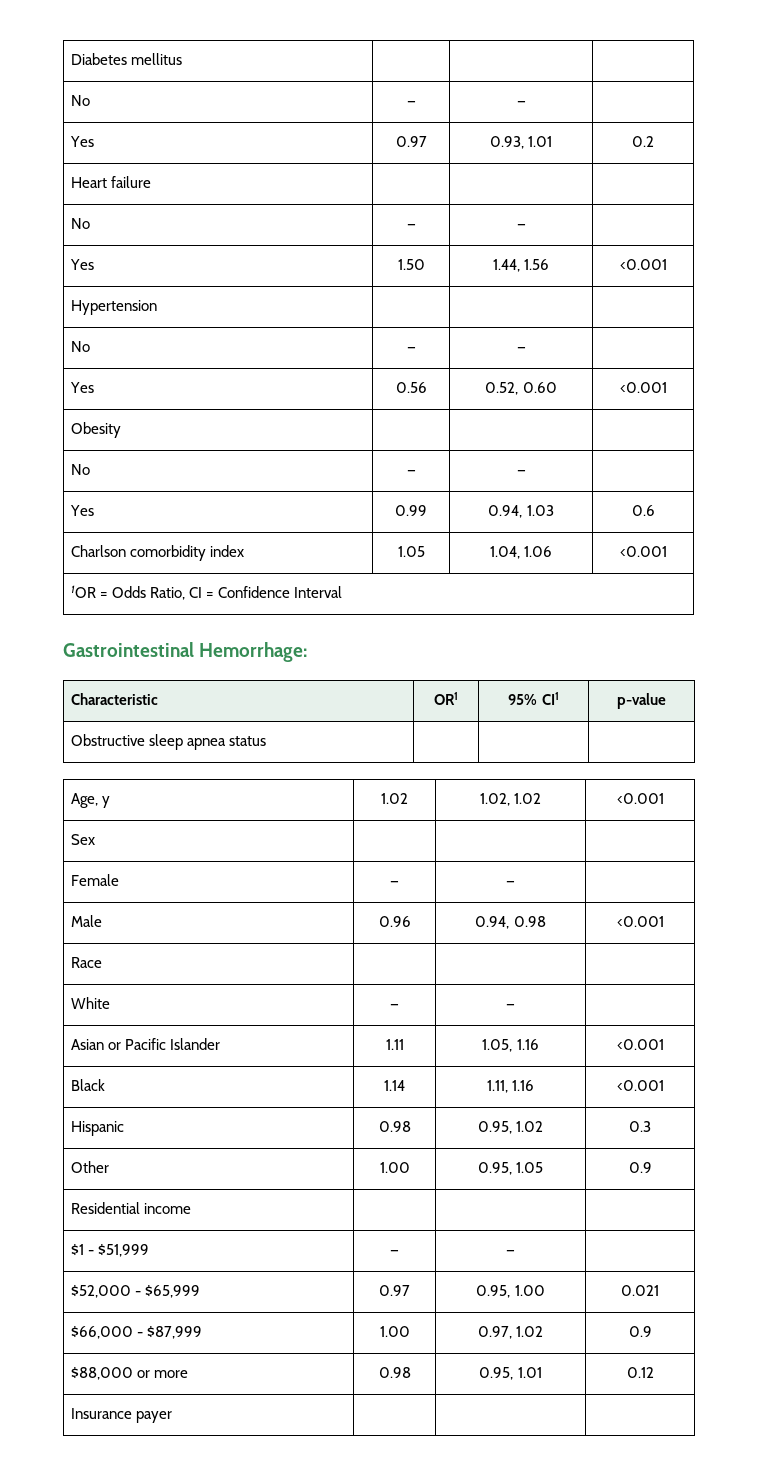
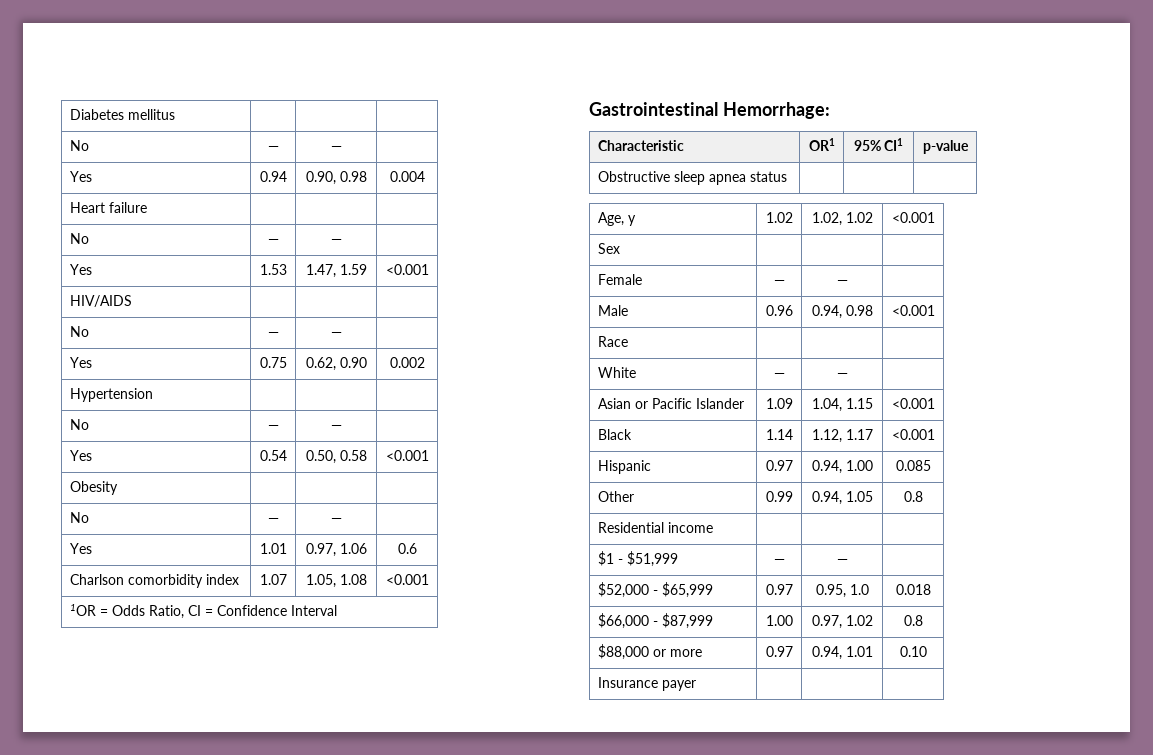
- Yes | 0.97 | 0.93, 1.01 | 0.2
+ Yes | 0.94 | 0.90, 0.98 | 0.004
- Yes | 1.50 | 1.44, 1.56 | <0.001
+ Yes | 1.53 | 1.47, 1.59 | <0.001
+ HIV/AIDS | | |
+ No | — | — |
+ Yes | 0.75 | 0.62, 0.90 | 0.002
- Yes | 0.56 | 0.52, 0.60 | <0.001
+ Yes | 0.54 | 0.50, 0.58 | <0.001
- Yes | 0.99 | 0.94, 1.03 | 0.6
+ Yes | 1.01 | 0.97, 1.06 | 0.6
- Charlson comorbidity index | 1.05 | 1.04, 1.06 | <0.001
+ Charlson comorbidity index | 1.07 | 1.05, 1.08 | <0.001
- Asian or Pacific Islander | 1.11 | 1.05, 1.16 | <0.001
+ Asian or Pacific Islander | 1.09 | 1.04, 1.15 | <0.001
- Black | 1.14 | 1.11, 1.16 | <0.001
+ Black | 1.14 | 1.12, 1.17 | <0.001
- Hispanic | 0.98 | 0.95, 1.02 | 0.3
+ Hispanic | 0.97 | 0.94, 1.00 | 0.085
- Other | 1.00 | 0.95, 1.05 | 0.9
+ Other | 0.99 | 0.94, 1.05 | 0.8
- $52,000 - $65,999 | 0.97 | 0.95, 1.00 | 0.021
+ $52,000 - $65,999 | 0.97 | 0.95, 1.0 | 0.018
- $66,000 - $87,999 | 1.00 | 0.97, 1.02 | 0.9
+ $66,000 - $87,999 | 1.00 | 0.97, 1.02 | 0.8
- $88,000 or more | 0.98 | 0.95, 1.01 | 0.12
+ $88,000 or more | 0.97 | 0.94, 1.01 | 0.10

